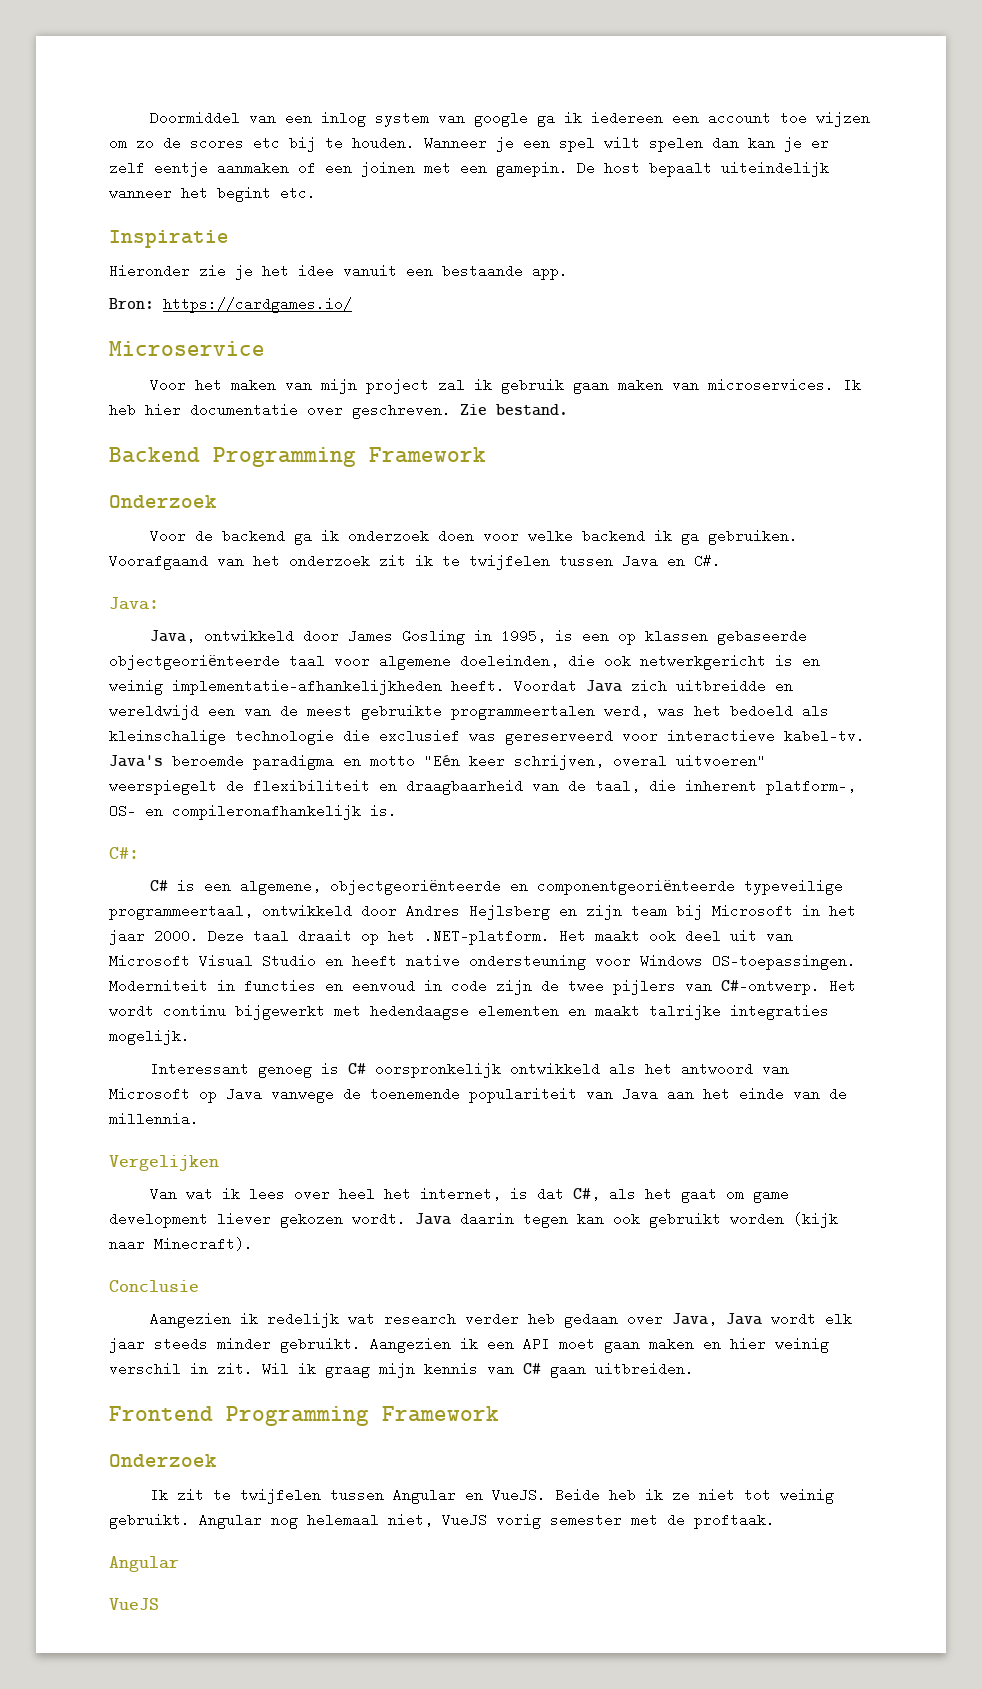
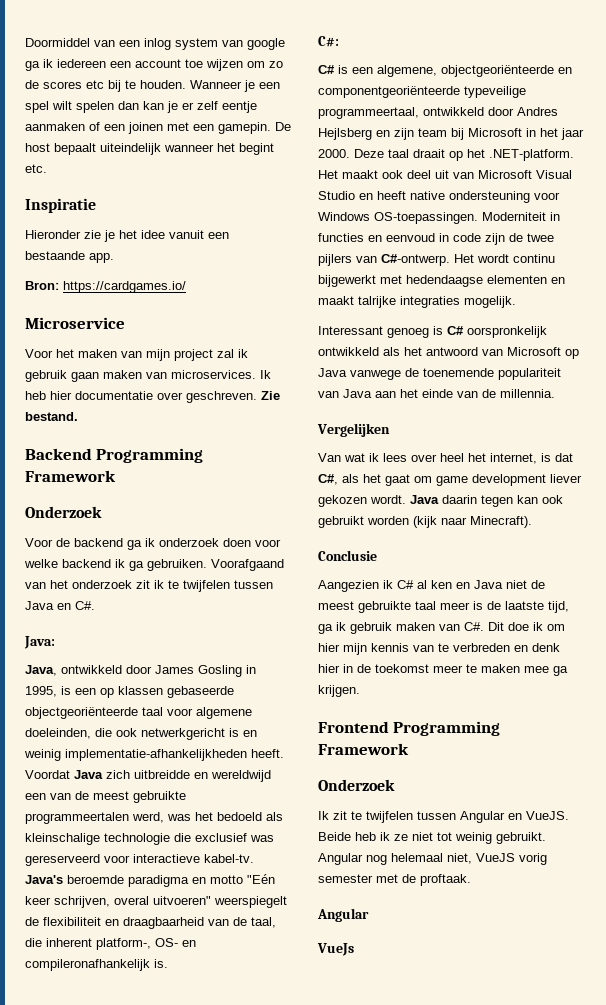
- Aangezien ik redelijk wat research verder heb gedaan over Java, Java wordt elk jaar steeds minder gebruikt. Aangezien ik een API moet gaan maken en hier weinig verschil in zit. Wil ik graag mijn kennis van C# gaan uitbreiden.
+ Aangezien ik C# al ken en Java niet de meest gebruikte taal meer is de laatste tijd, ga ik gebruik maken van C#. Dit doe ik om hier mijn kennis van te verbreden en denk hier in de toekomst meer te maken mee ga krijgen.
  Angular nog helemaal niet, VueJS vorig semester met de proftaak.
  Angular
- VueJS
+ VueJs

